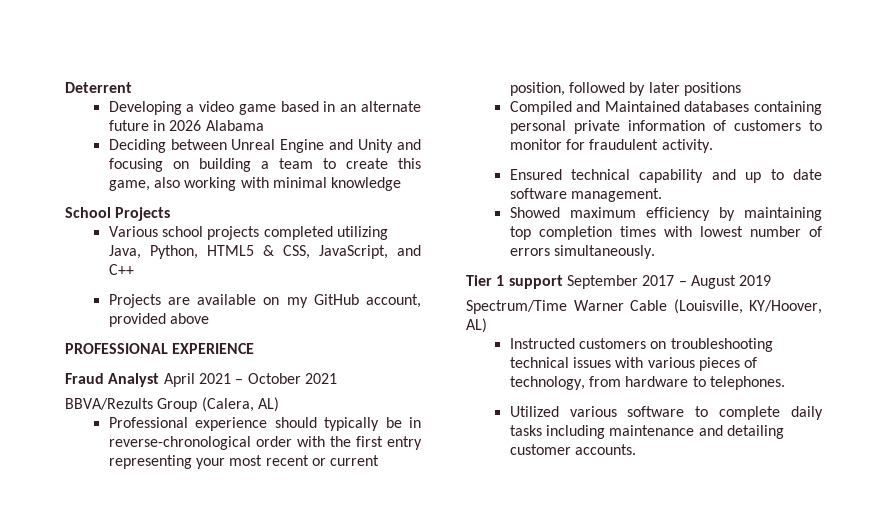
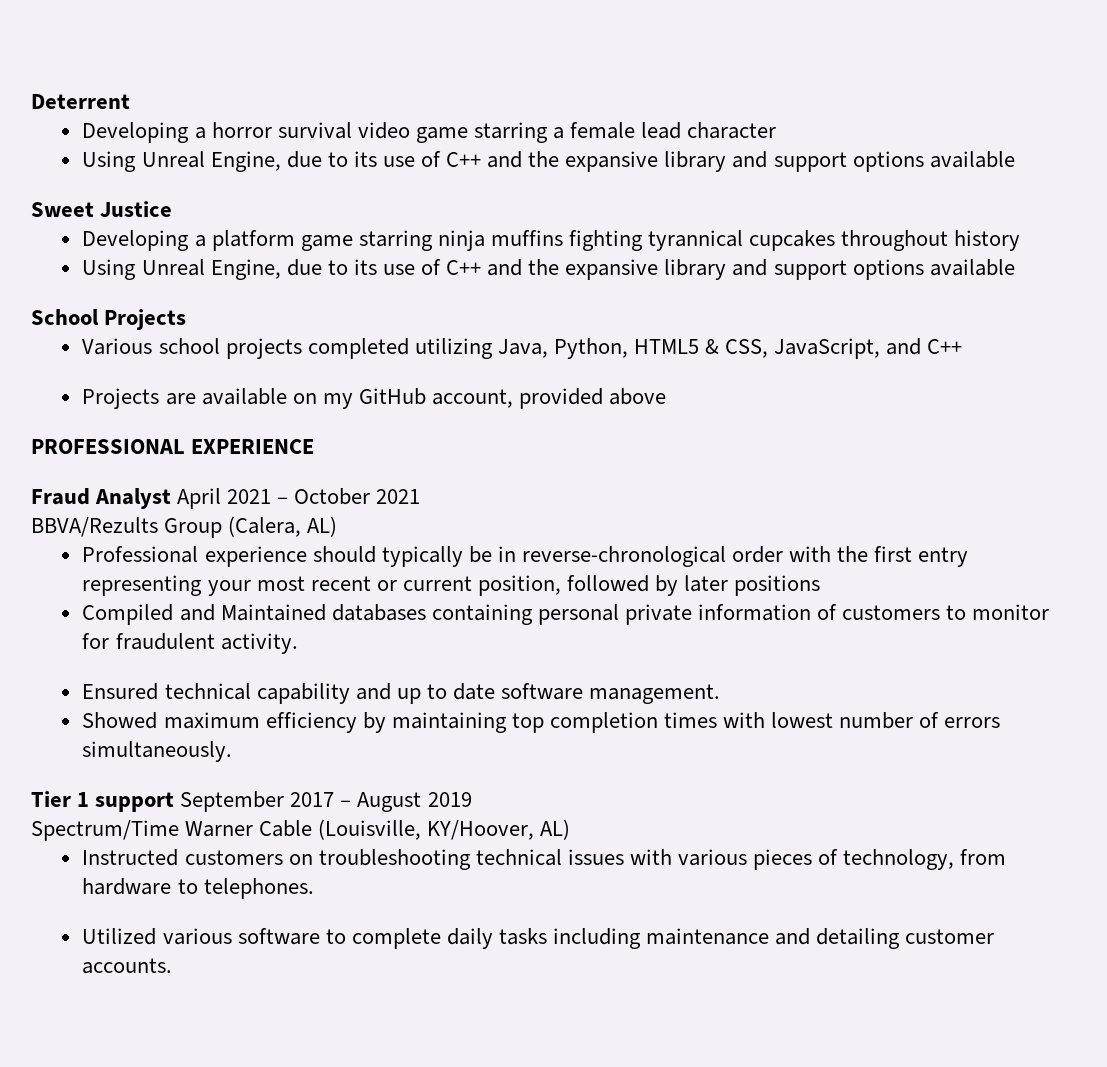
- Developing a video game based in an alternate future in 2026 Alabama
- Deciding between Unreal Engine and Unity and focusing on building a team to create this game, also working with minimal knowledge
+ Developing a horror survival video game starring a female lead character
+ Using Unreal Engine, due to its use of C++ and the expansive library and support options available
+ Sweet Justice
+ Developing a platform game starring ninja muffins fighting tyrannical cupcakes throughout history
+ Using Unreal Engine, due to its use of C++ and the expansive library and support options available

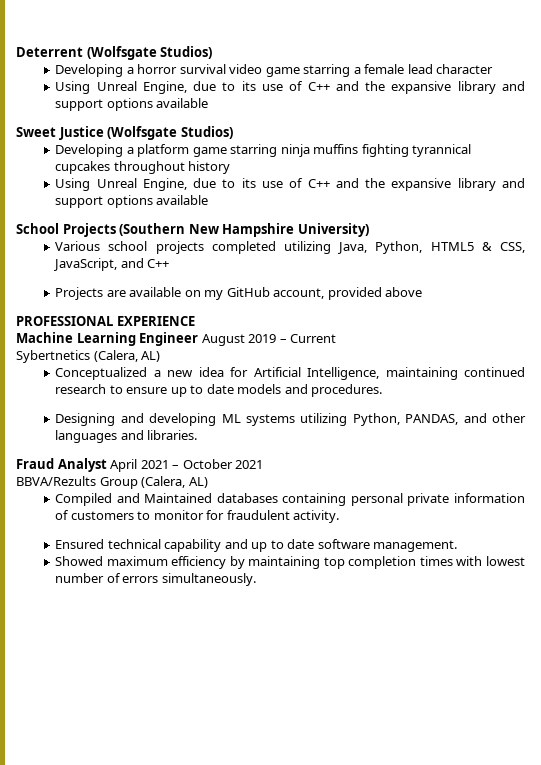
- Deterrent
+ Deterrent (Wolfsgate Studios)
- Sweet Justice
+ Sweet Justice (Wolfsgate Studios)
- School Projects
+ School Projects (Southern New Hampshire University)
+ Machine Learning Engineer August 2019 – Current
+ Sybertnetics (Calera, AL)
+ Conceptualized a new idea for Artificial Intelligence, maintaining continued research to ensure up to date models and procedures.
+ Designing and developing ML systems utilizing Python, PANDAS, and other languages and libraries.
- Professional experience should typically be in reverse-chronological order with the first entry representing your most recent or current position, followed by later positions
- Tier 1 support September 2017 – August 2019
- Spectrum/Time Warner Cable (Louisville, KY/Hoover, AL)
- Instructed customers on troubleshooting technical issues with various pieces of technology, from hardware to telephones.
- Utilized various software to complete daily tasks including maintenance and detailing customer accounts.

